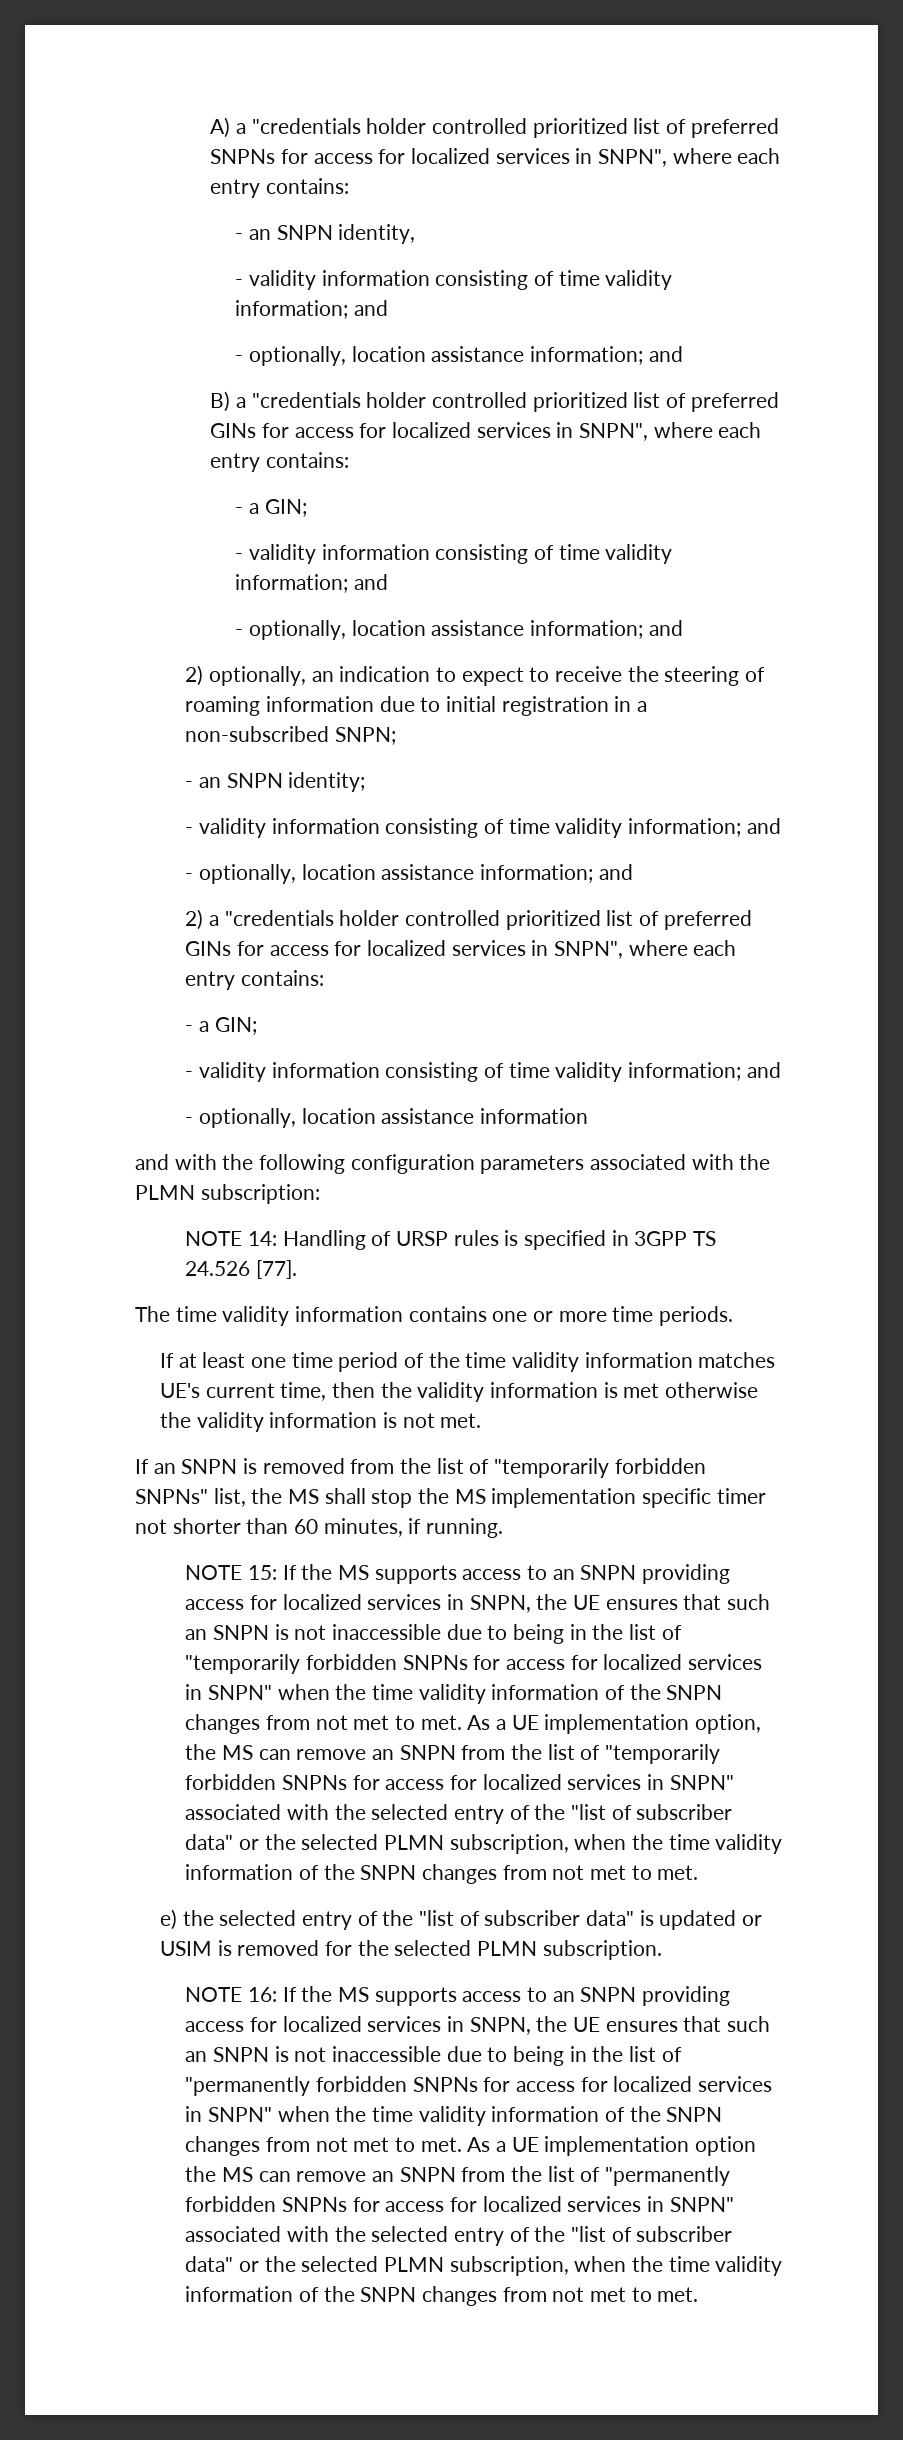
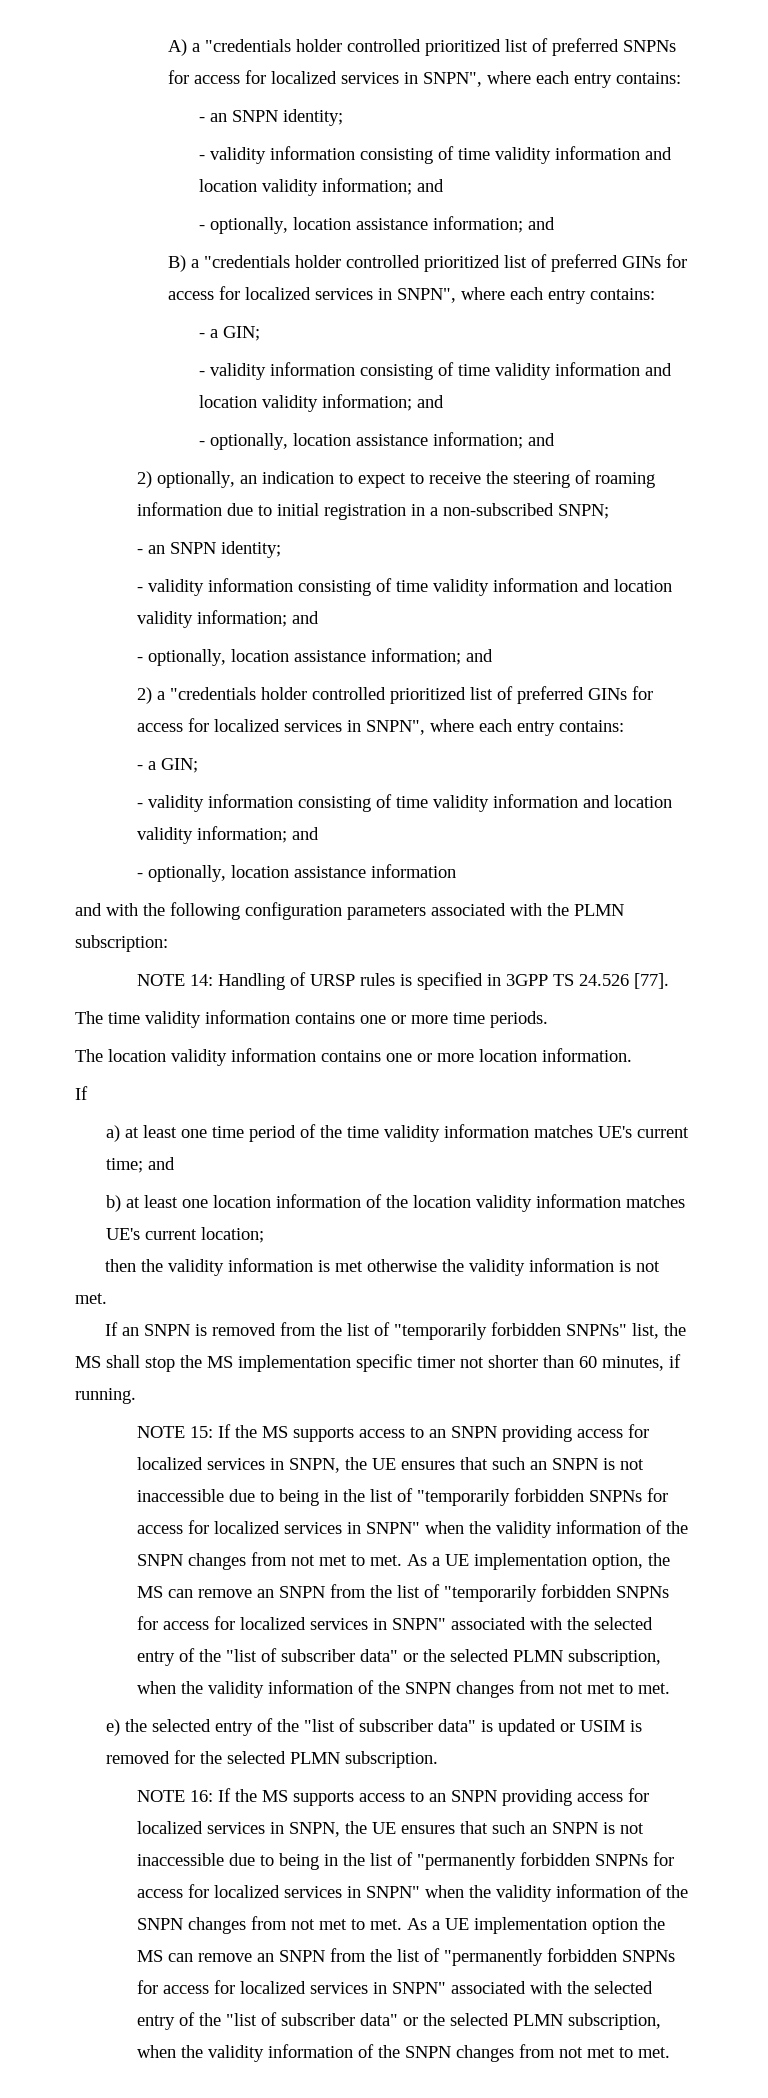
  A) a "credentials holder controlled prioritized list of preferred SNPNs for access for localized services in SNPN", where each entry contains:
- - an SNPN identity,
- - validity information consisting of time validity information; and
+ - an SNPN identity;
+ - validity information consisting of time validity information and location validity information; and
  B) a "credentials holder controlled prioritized list of preferred GINs for access for localized services in SNPN", where each entry contains:
  - a GIN;
- - validity information consisting of time validity information; and
+ - validity information consisting of time validity information and location validity information; and
  2) optionally, an indication to expect to receive the steering of roaming information due to initial registration in a non-subscribed SNPN;
  - an SNPN identity;
- - validity information consisting of time validity information; and
+ - validity information consisting of time validity information and location validity information; and
  2) a "credentials holder controlled prioritized list of preferred GINs for access for localized services in SNPN", where each entry contains:
  - a GIN;
- - validity information consisting of time validity information; and
+ - validity information consisting of time validity information and location validity information; and
- If at least one time period of the time validity information matches UE's current time, then the validity information is met otherwise the validity information is not met.
+ The location validity information contains one or more location information.
+ If
+ a) at least one time period of the time validity information matches UE's current time; and
+ b) at least one location information of the location validity information matches UE's current location;
+ then the validity information is met otherwise the validity information is not met.
- NOTE 15: If the MS supports access to an SNPN providing access for localized services in SNPN, the UE ensures that such an SNPN is not inaccessible due to being in the list of "temporarily forbidden SNPNs for access for localized services in SNPN" when the time validity information of the SNPN changes from not met to met.
+ NOTE 15: If the MS supports access to an SNPN providing access for localized services in SNPN, the UE ensures that such an SNPN is not inaccessible due to being in the list of "temporarily forbidden SNPNs for access for localized services in SNPN" when the validity information of the SNPN changes from not met to met.
- As a UE implementation option, the MS can remove an SNPN from the list of "temporarily forbidden SNPNs for access for localized services in SNPN" associated with the selected entry of the "list of subscriber data" or the selected PLMN subscription, when the time validity information of the SNPN changes from not met to met.
+ As a UE implementation option, the MS can remove an SNPN from the list of "temporarily forbidden SNPNs for access for localized services in SNPN" associated with the selected entry of the "list of subscriber data" or the selected PLMN subscription, when the validity information of the SNPN changes from not met to met.
- NOTE 16: If the MS supports access to an SNPN providing access for localized services in SNPN, the UE ensures that such an SNPN is not inaccessible due to being in the list of "permanently forbidden SNPNs for access for localized services in SNPN" when the time validity information of the SNPN changes from not met to met.
+ NOTE 16: If the MS supports access to an SNPN providing access for localized services in SNPN, the UE ensures that such an SNPN is not inaccessible due to being in the list of "permanently forbidden SNPNs for access for localized services in SNPN" when the validity information of the SNPN changes from not met to met.
- As a UE implementation option the MS can remove an SNPN from the list of "permanently forbidden SNPNs for access for localized services in SNPN" associated with the selected entry of the "list of subscriber data" or the selected PLMN subscription, when the time validity information of the SNPN changes from not met to met.
+ As a UE implementation option the MS can remove an SNPN from the list of "permanently forbidden SNPNs for access for localized services in SNPN" associated with the selected entry of the "list of subscriber data" or the selected PLMN subscription, when the validity information of the SNPN changes from not met to met.

